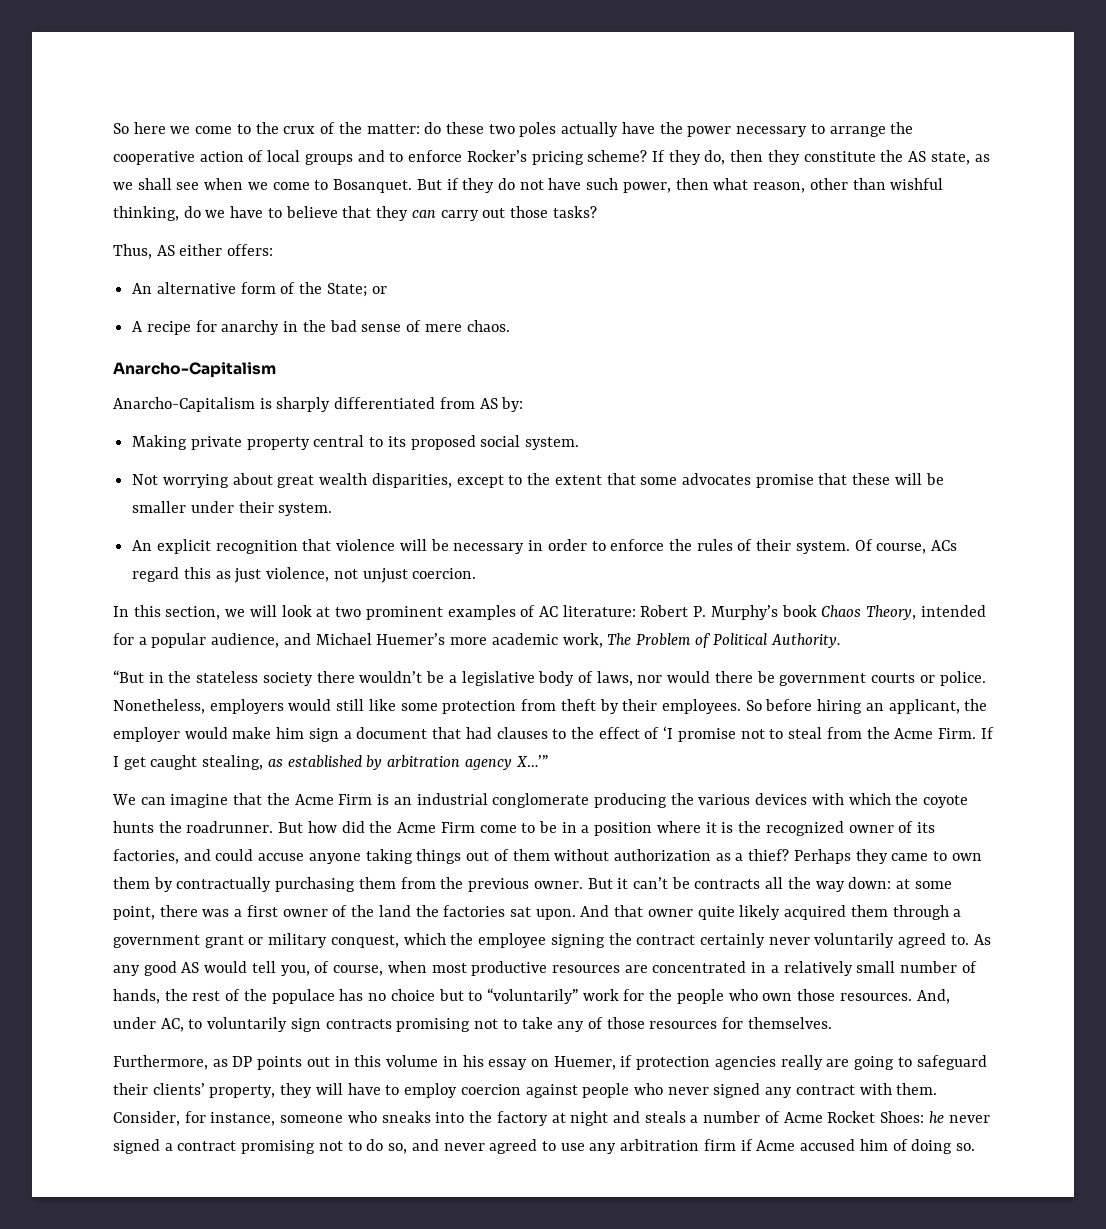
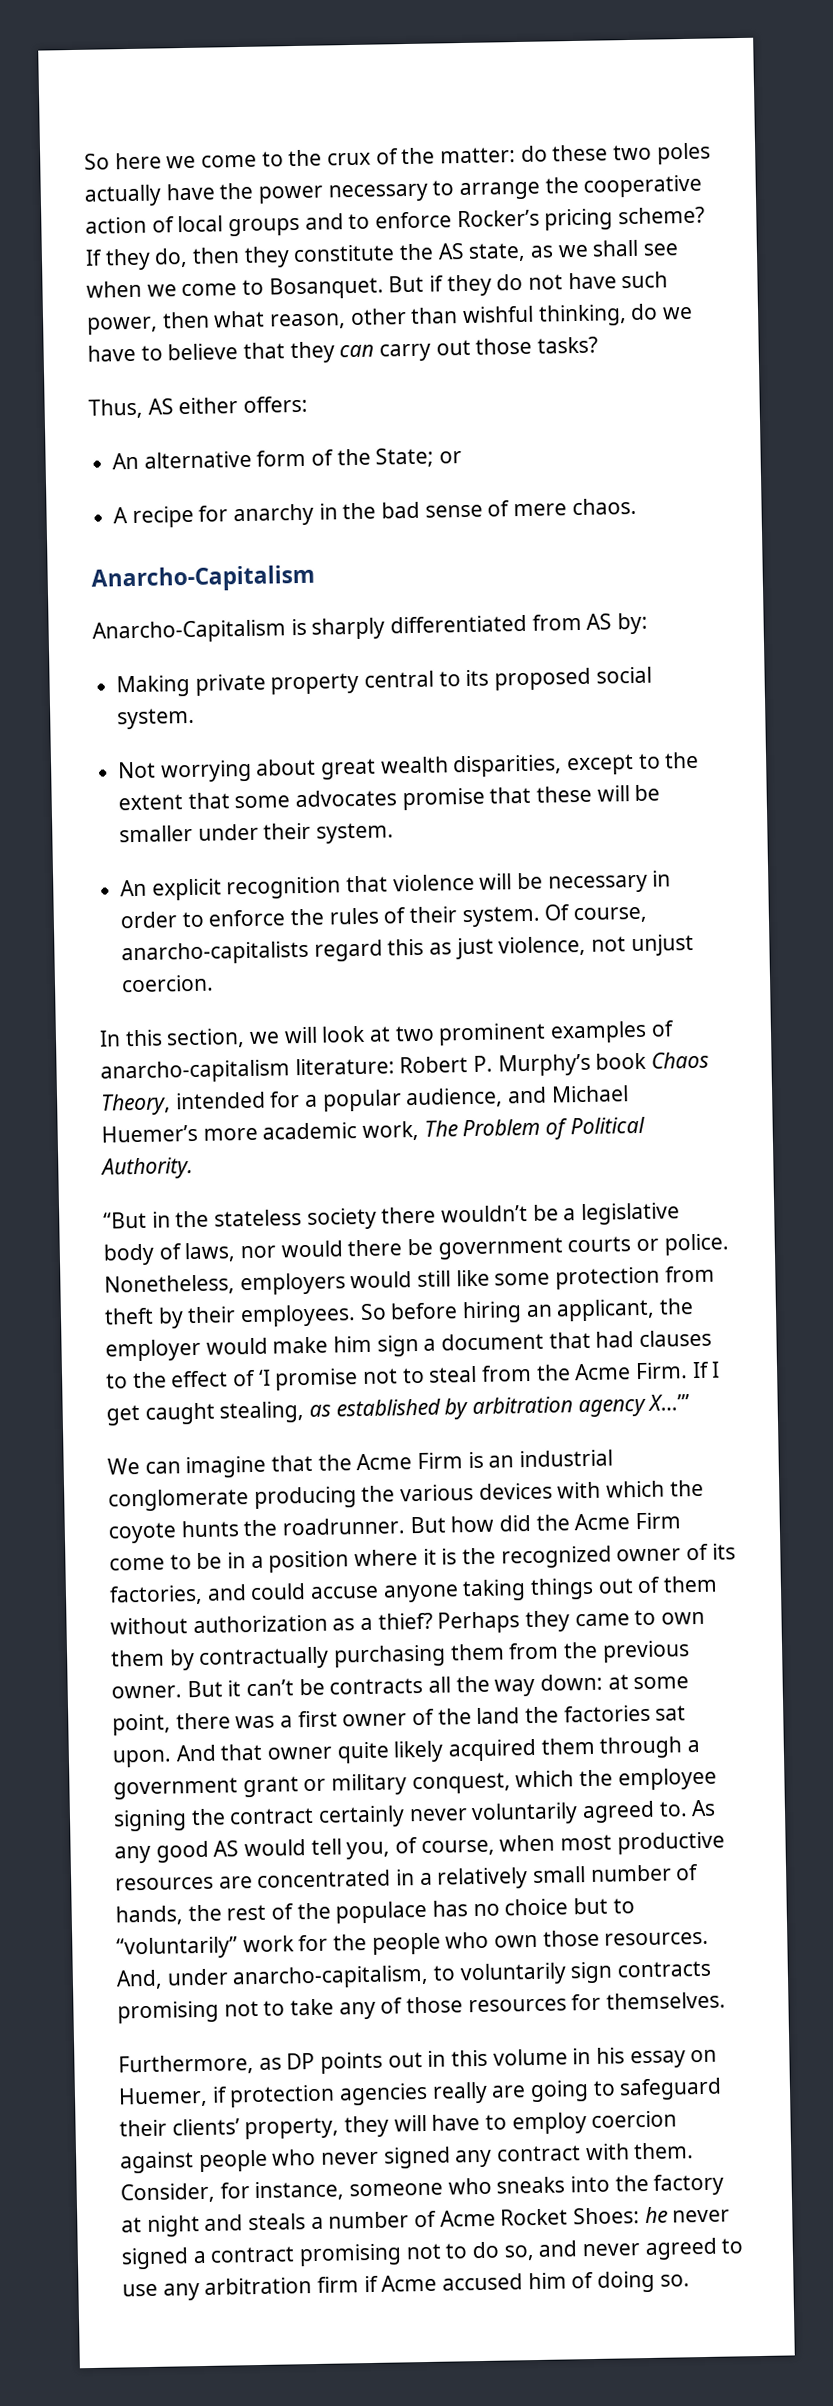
- Of course, ACs regard this as just violence, not unjust coercion.
+ Of course, anarcho-capitalists regard this as just violence, not unjust coercion.
- In this section, we will look at two prominent examples of AC literature: Robert P. Murphy’s book Chaos Theory, intended for a popular audience, and Michael Huemer’s more academic work, The Problem of Political Authority.
+ In this section, we will look at two prominent examples of anarcho-capitalism literature: Robert P. Murphy’s book Chaos Theory, intended for a popular audience, and Michael Huemer’s more academic work, The Problem of Political Authority.
- And, under AC, to voluntarily sign contracts promising not to take any of those resources for themselves.
+ And, under anarcho-capitalism, to voluntarily sign contracts promising not to take any of those resources for themselves.

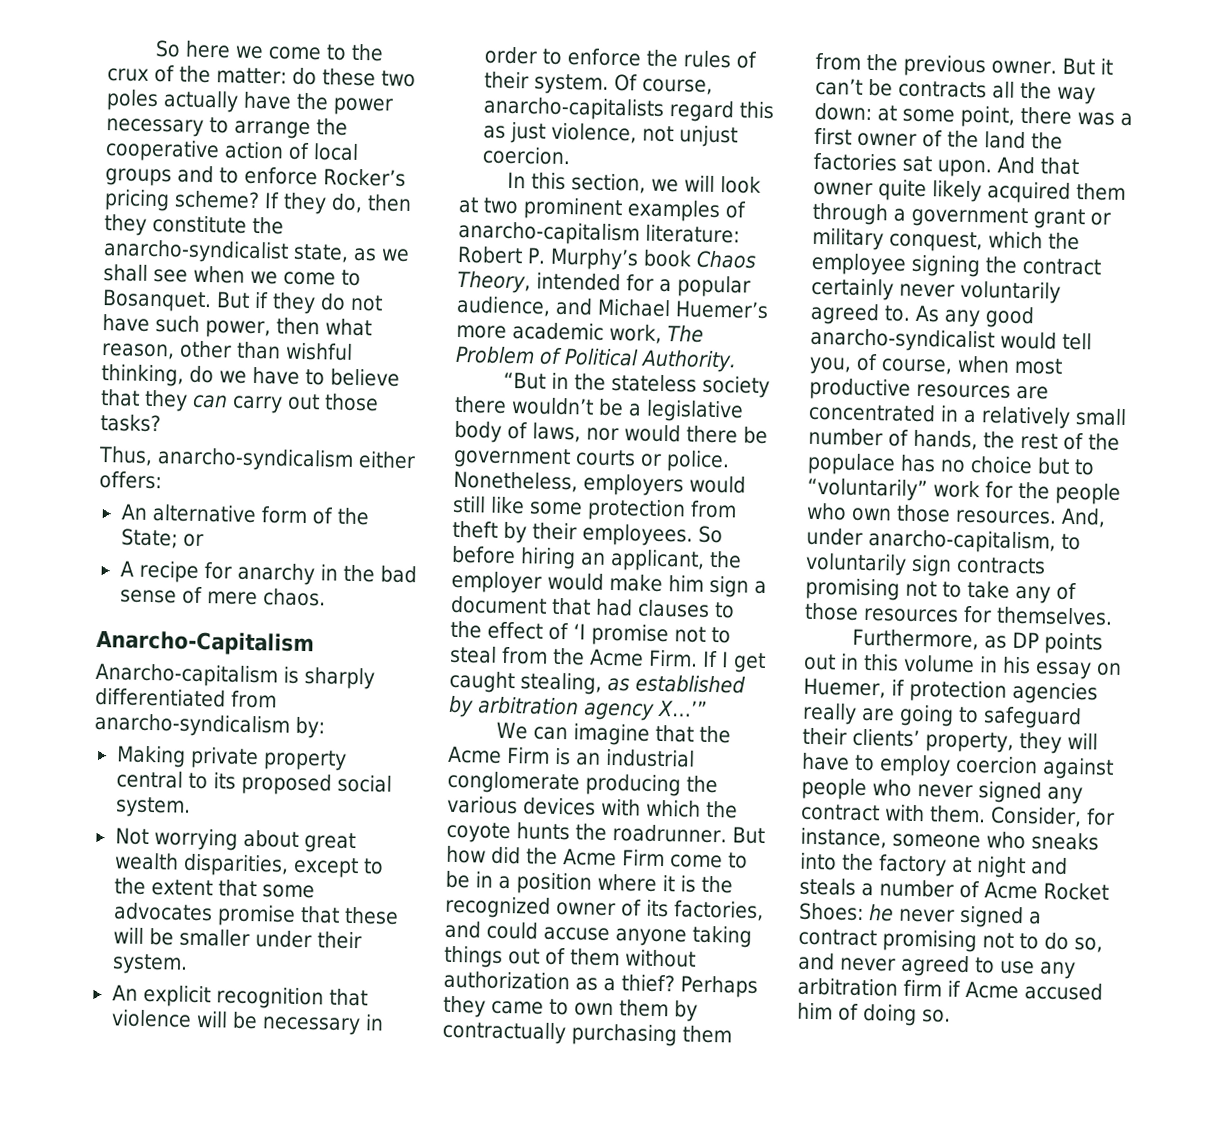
- If they do, then they constitute the AS state, as we shall see when we come to Bosanquet.
+ If they do, then they constitute the anarcho-syndicalist state, as we shall see when we come to Bosanquet.
- Thus, AS either offers:
+ Thus, anarcho-syndicalism either offers:
- Anarcho-Capitalism is sharply differentiated from AS by:
+ Anarcho-capitalism is sharply differentiated from anarcho-syndicalism by:
- As any good AS would tell you, of course, when most productive resources are concentrated in a relatively small number of hands, the rest of the populace has no choice but to “voluntarily” work for the people who own those resources.
+ As any good anarcho-syndicalist would tell you, of course, when most productive resources are concentrated in a relatively small number of hands, the rest of the populace has no choice but to “voluntarily” work for the people who own those resources.

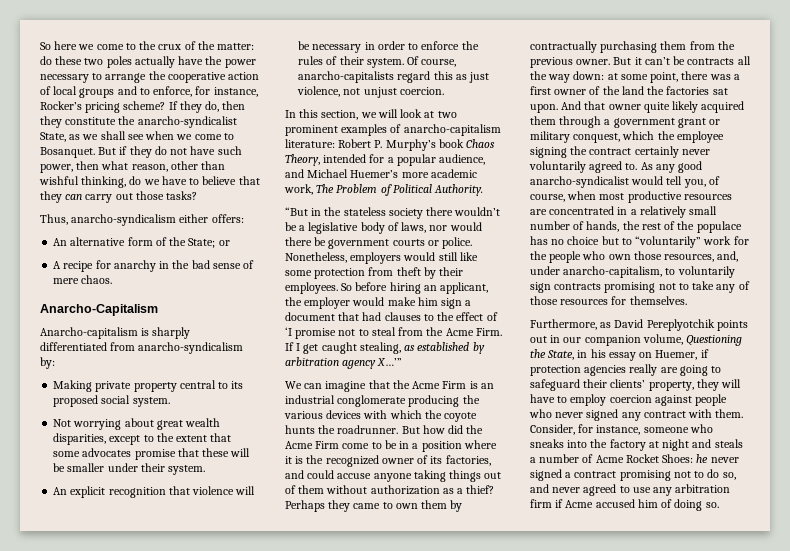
- So here we come to the crux of the matter: do these two poles actually have the power necessary to arrange the cooperative action of local groups and to enforce Rocker’s pricing scheme?
+ So here we come to the crux of the matter: do these two poles actually have the power necessary to arrange the cooperative action of local groups and to enforce, for instance, Rocker’s pricing scheme?
- If they do, then they constitute the anarcho-syndicalist state, as we shall see when we come to Bosanquet.
+ If they do, then they constitute the anarcho-syndicalist State, as we shall see when we come to Bosanquet.
- As any good anarcho-syndicalist would tell you, of course, when most productive resources are concentrated in a relatively small number of hands, the rest of the populace has no choice but to “voluntarily” work for the people who own those resources. And, under anarcho-capitalism, to voluntarily sign contracts promising not to take any of those resources for themselves.
+ As any good anarcho-syndicalist would tell you, of course, when most productive resources are concentrated in a relatively small number of hands, the rest of the populace has no choice but to “voluntarily” work for the people who own those resources, and, under anarcho-capitalism, to voluntarily sign contracts promising not to take any of those resources for themselves.
- Furthermore, as DP points out in this volume in his essay on Huemer, if protection agencies really are going to safeguard their clients’ property, they will have to employ coercion against people who never signed any contract with them.
+ Furthermore, as David Pereplyotchik points out in our companion volume, Questioning the State, in his essay on Huemer, if protection agencies really are going to safeguard their clients’ property, they will have to employ coercion against people who never signed any contract with them.

